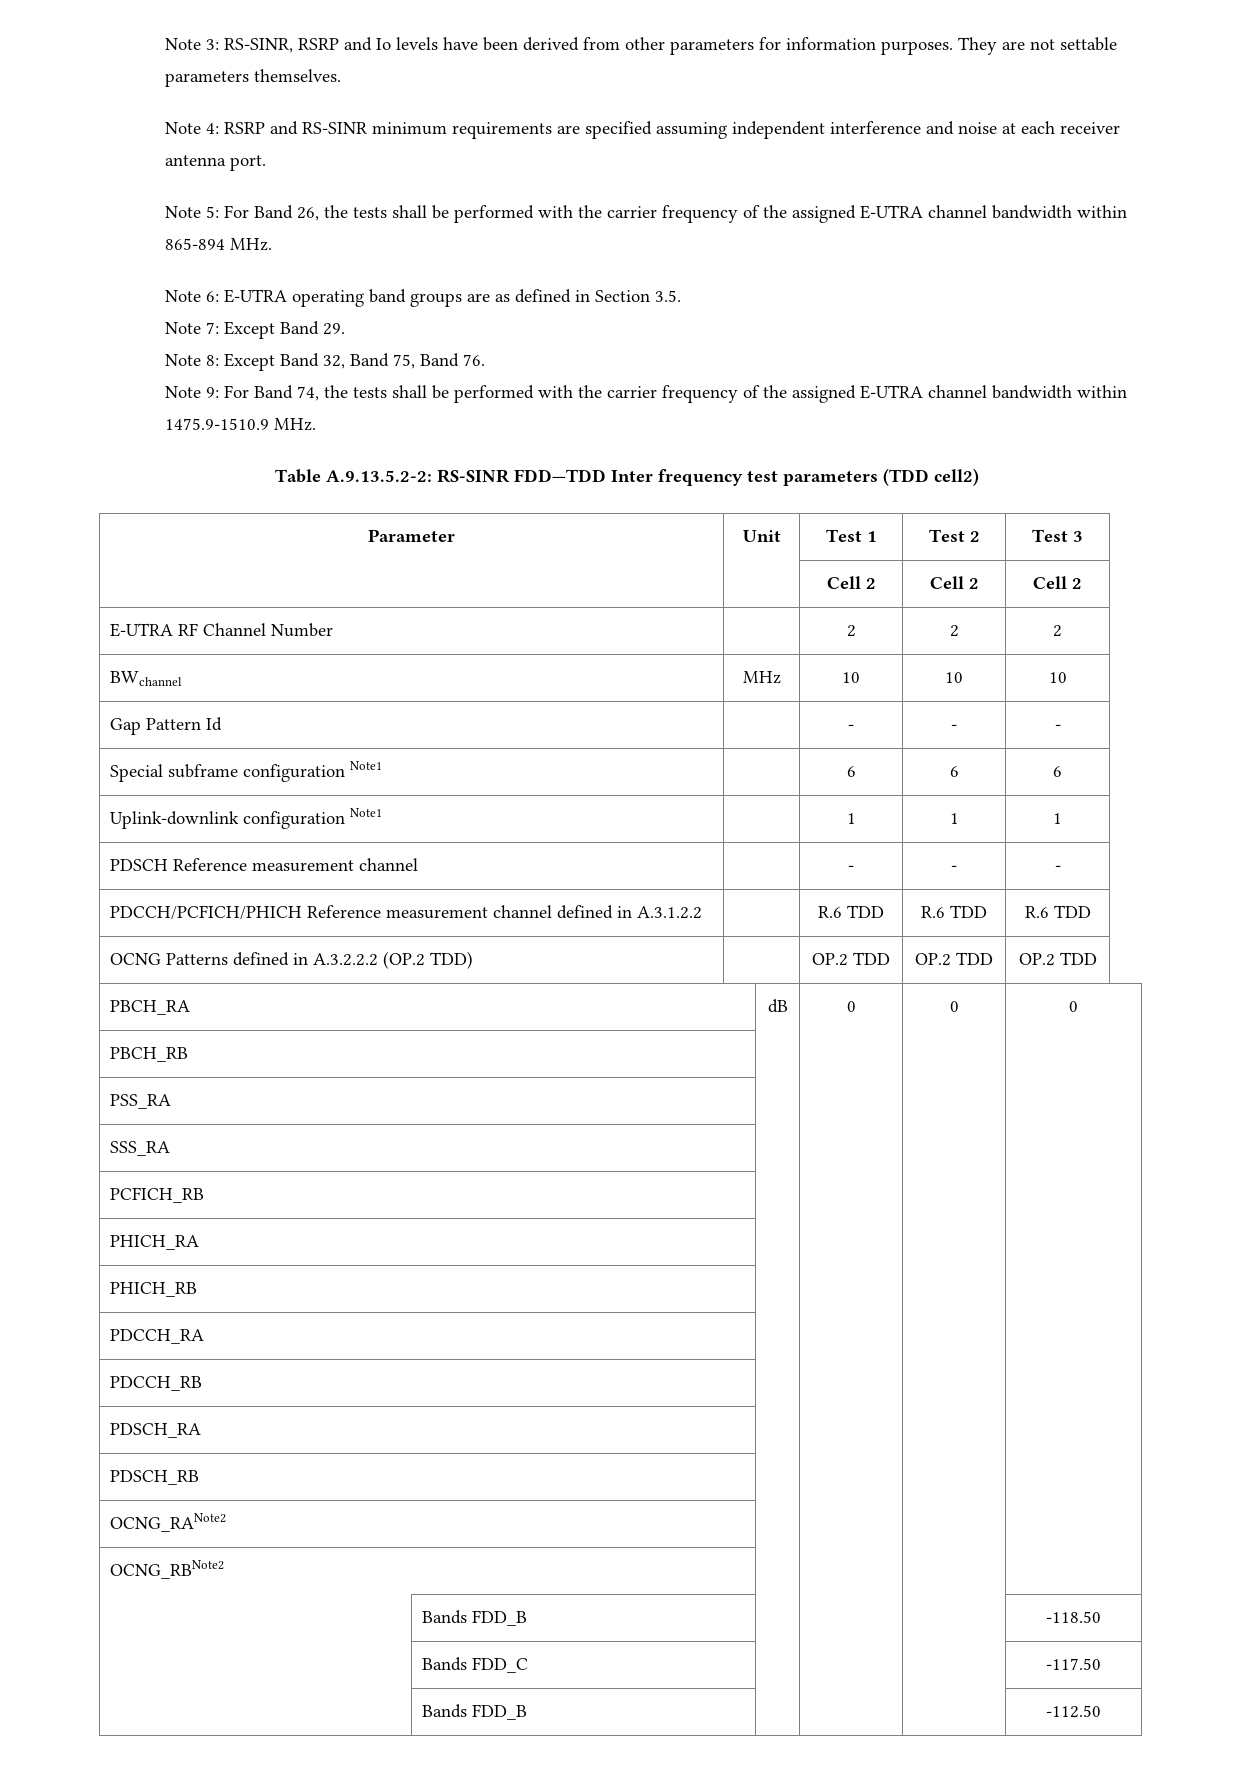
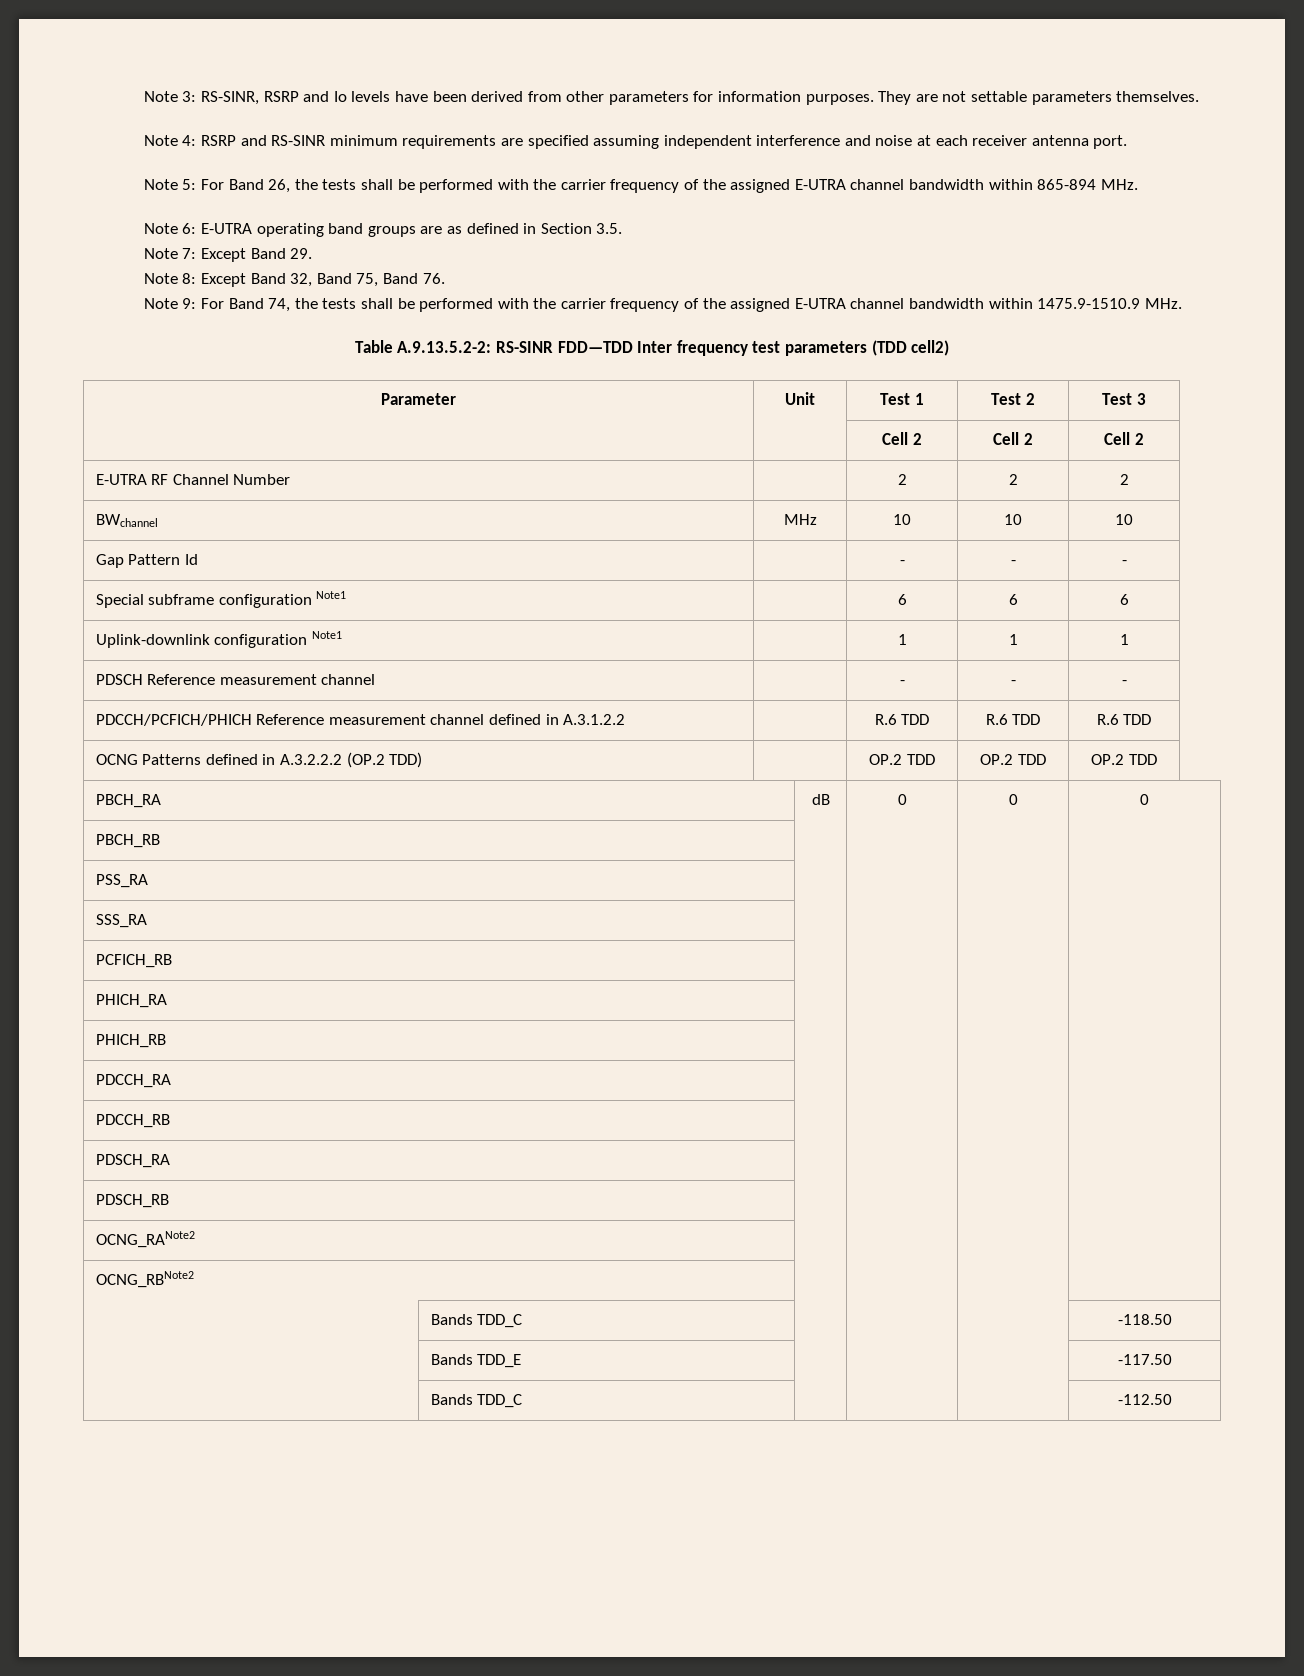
- | Bands FDD_B | | | | -118.50
+ | Bands TDD_C | | | | -118.50
- | Bands FDD_C | | | | -117.50
+ | Bands TDD_E | | | | -117.50
- | Bands FDD_B | | | | -112.50
+ | Bands TDD_C | | | | -112.50

